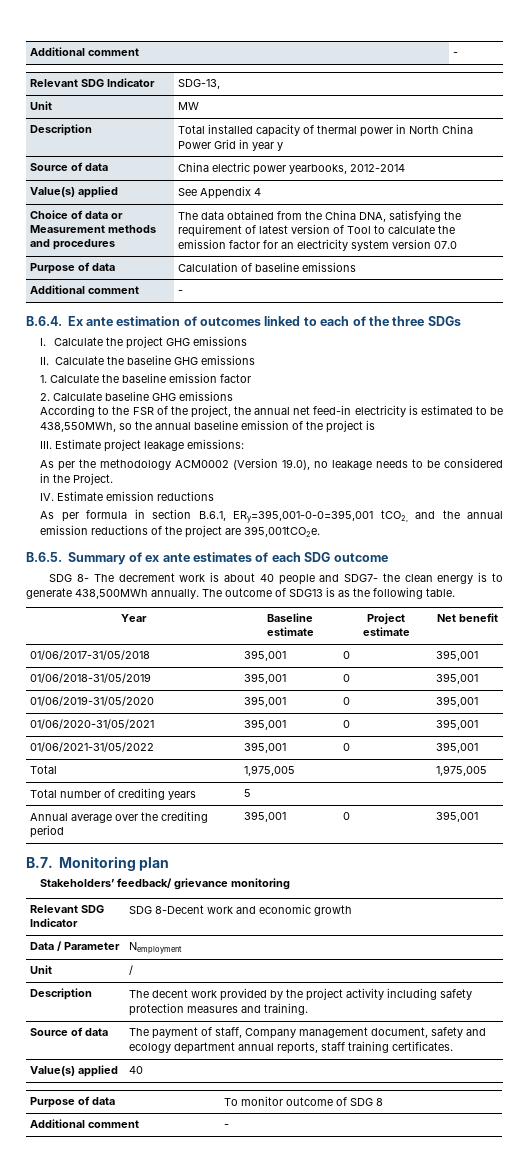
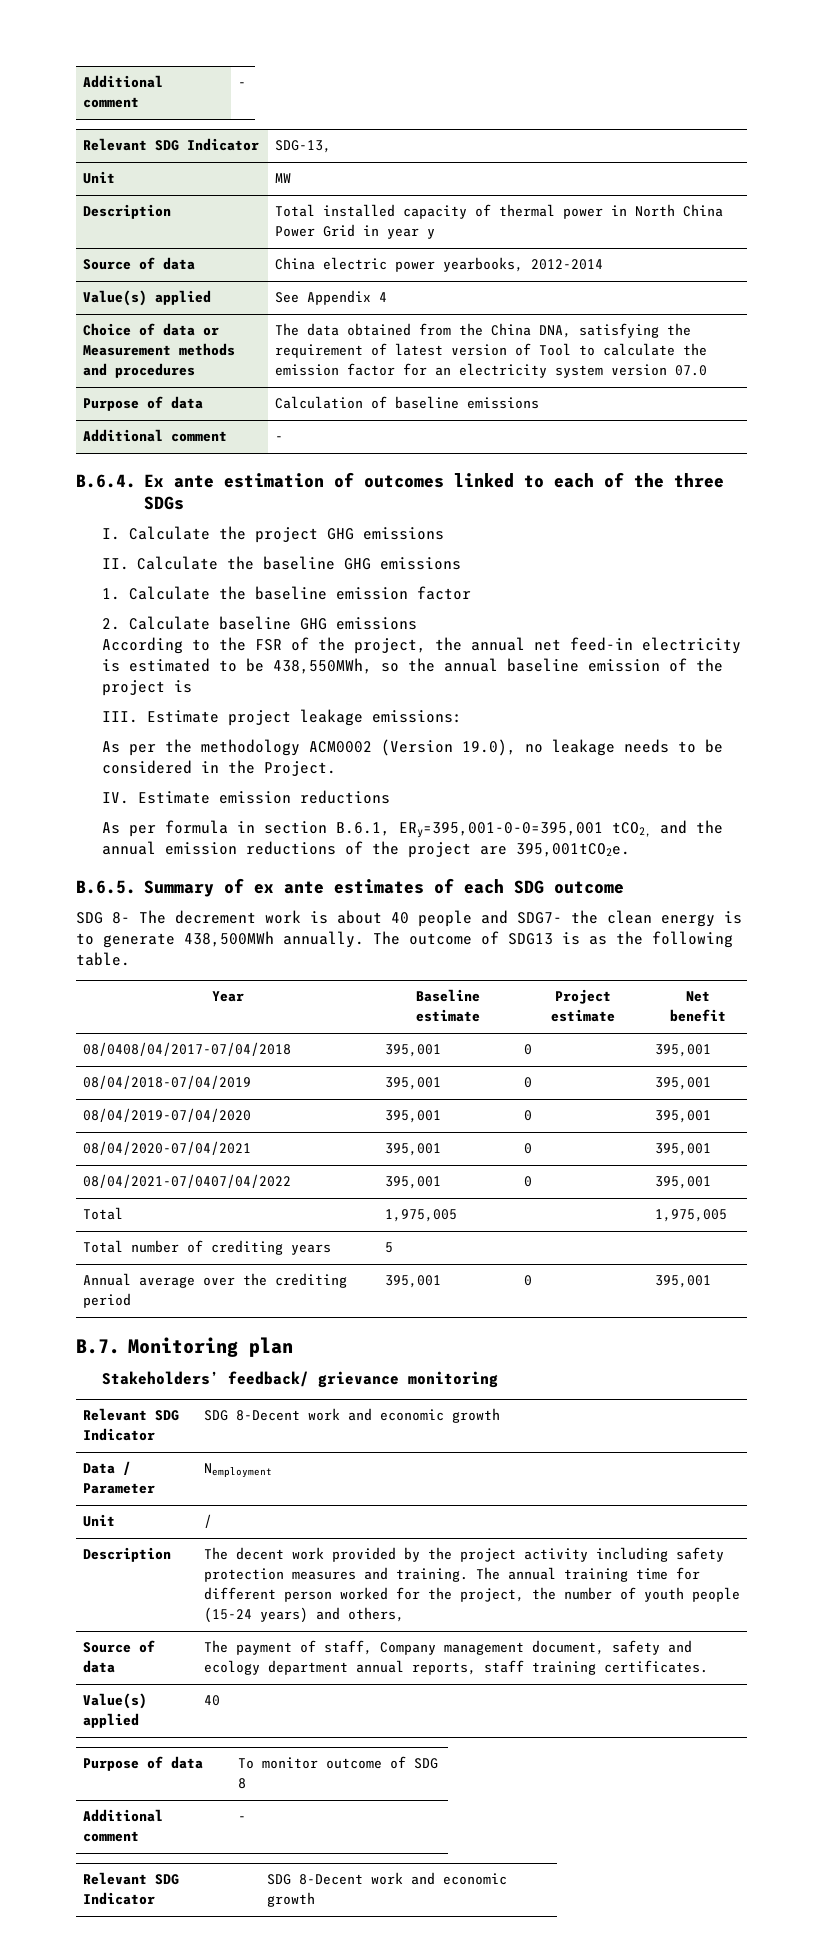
- 01/06/2017-31/05/2018 | 395,001 | 0 | 395,001
- 01/06/2018-31/05/2019 | 395,001 | 0 | 395,001
- 01/06/2019-31/05/2020 | 395,001 | 0 | 395,001
- 01/06/2020-31/05/2021 | 395,001 | 0 | 395,001
- 01/06/2021-31/05/2022 | 395,001 | 0 | 395,001
+ 08/0408/04/2017-07/04/2018 | 395,001 | 0 | 395,001
+ 08/04/2018-07/04/2019 | 395,001 | 0 | 395,001
+ 08/04/2019-07/04/2020 | 395,001 | 0 | 395,001
+ 08/04/2020-07/04/2021 | 395,001 | 0 | 395,001
+ 08/04/2021-07/0407/04/2022 | 395,001 | 0 | 395,001
- Description | The decent work provided by the project activity including safety protection measures and training.
+ Description | The decent work provided by the project activity including safety protection measures and training. The annual training time for different person worked for the project, the number of youth people (15-24 years) and others,
  Purpose of data | To monitor outcome of SDG 8
  Additional comment | -
+ Relevant SDG Indicator | SDG 8-Decent work and economic growth

